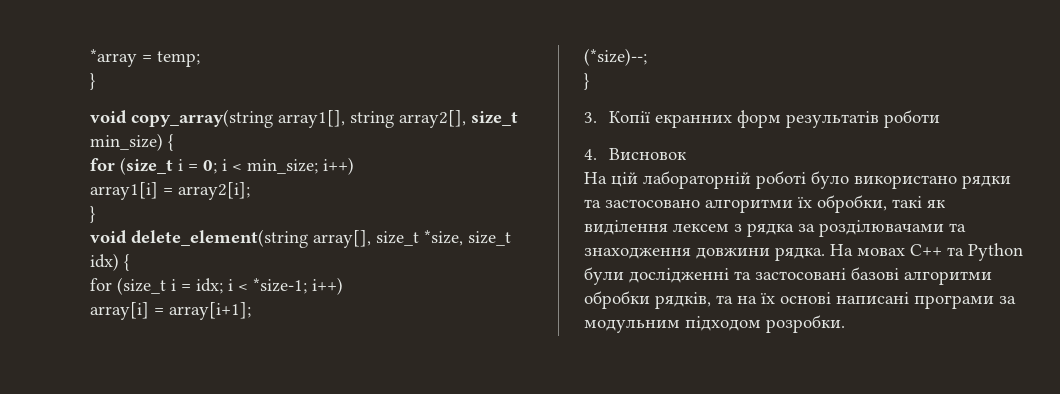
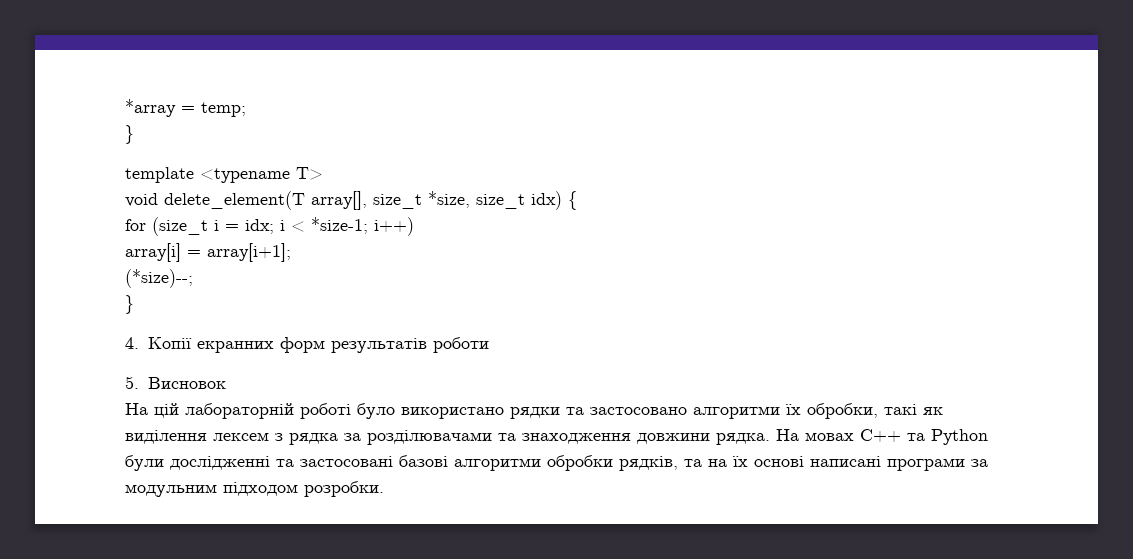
- void copy_array(string array1[], string array2[], size_t min_size) {
- for (size_t i = 0; i < min_size; i++)
- array1[i] = array2[i];
- }
- void delete_element(string array[], size_t *size, size_t idx) {
+ template <typename T>
+ void delete_element(T array[], size_t *size, size_t idx) {
- 3. Копії екранних форм результатів роботи
+ 4. Копії екранних форм результатів роботи
- 4. Висновок
+ 5. Висновок

